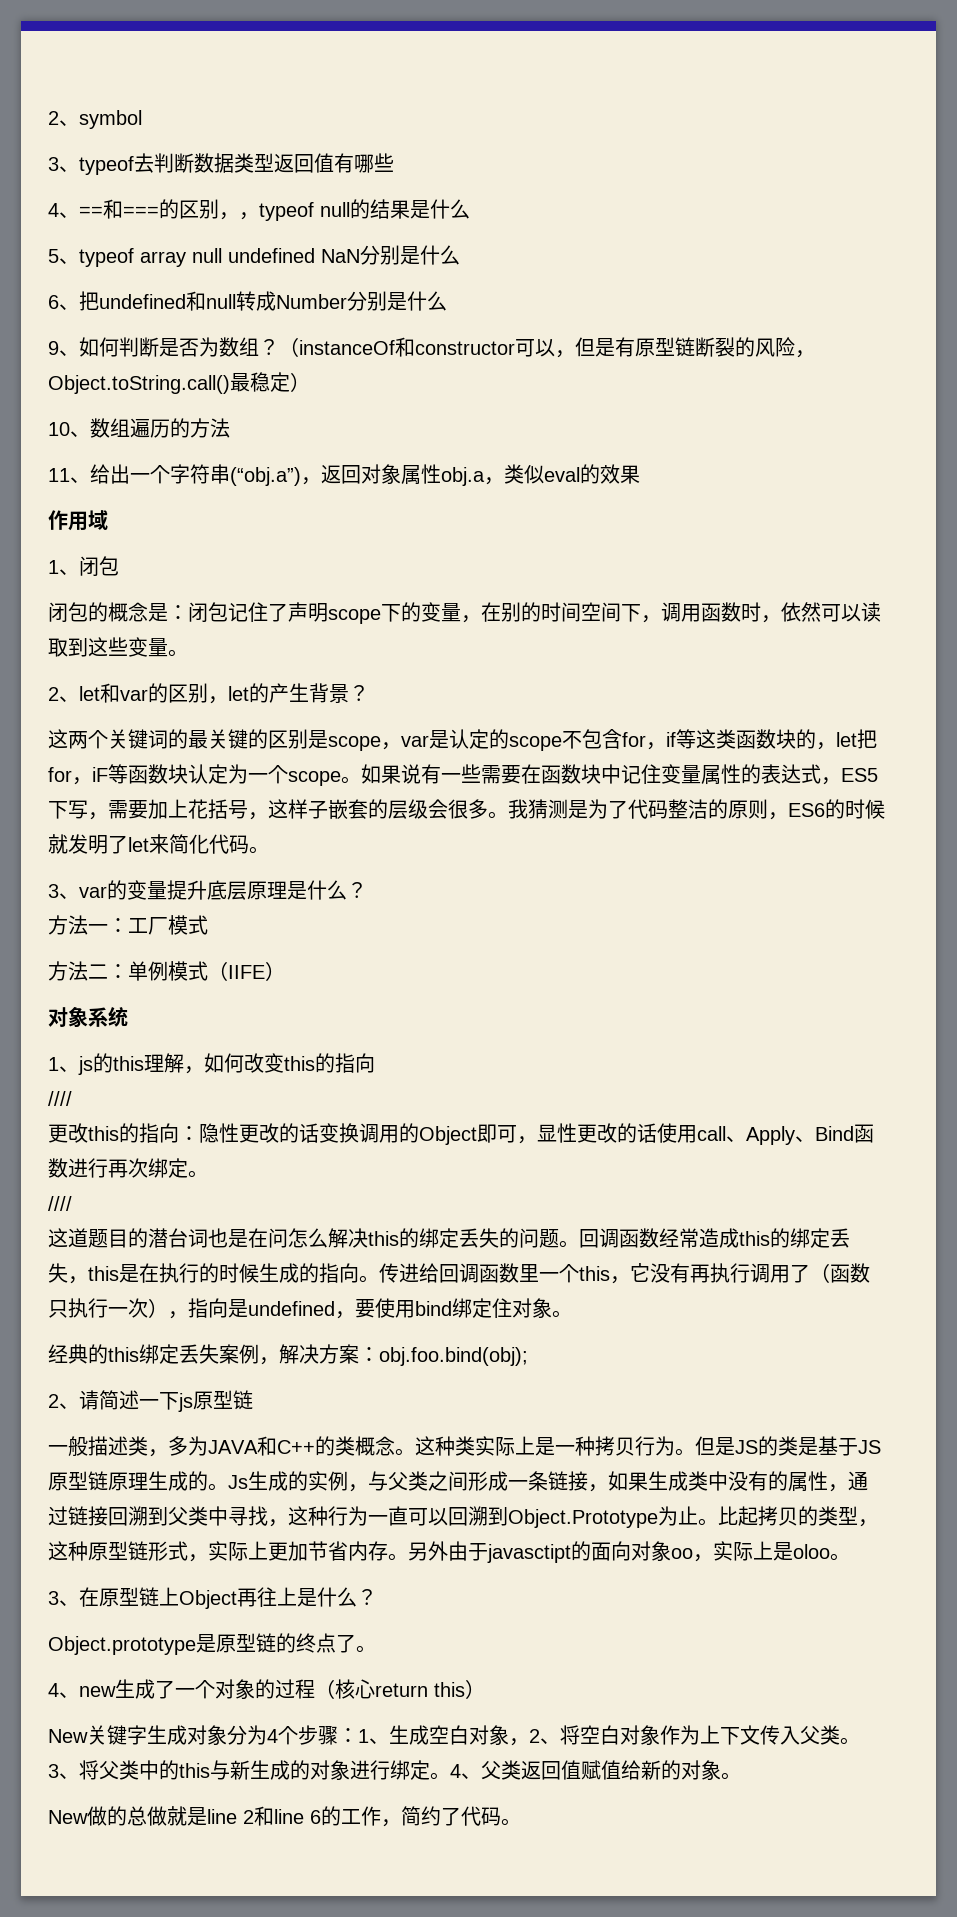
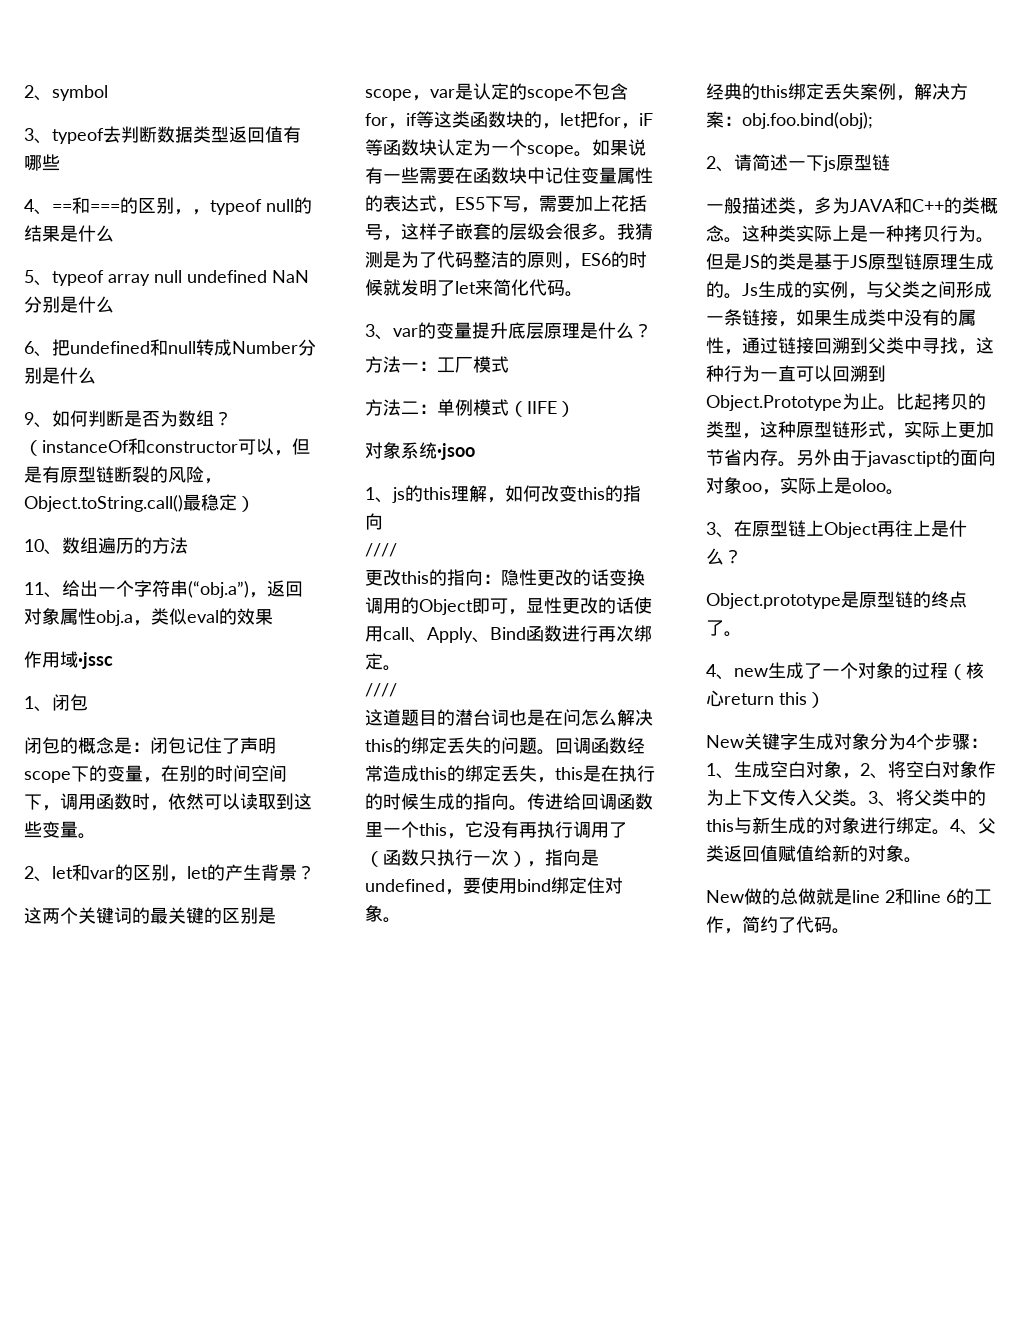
- 作用域
+ 作用域·jssc
- 对象系统
+ 对象系统·jsoo

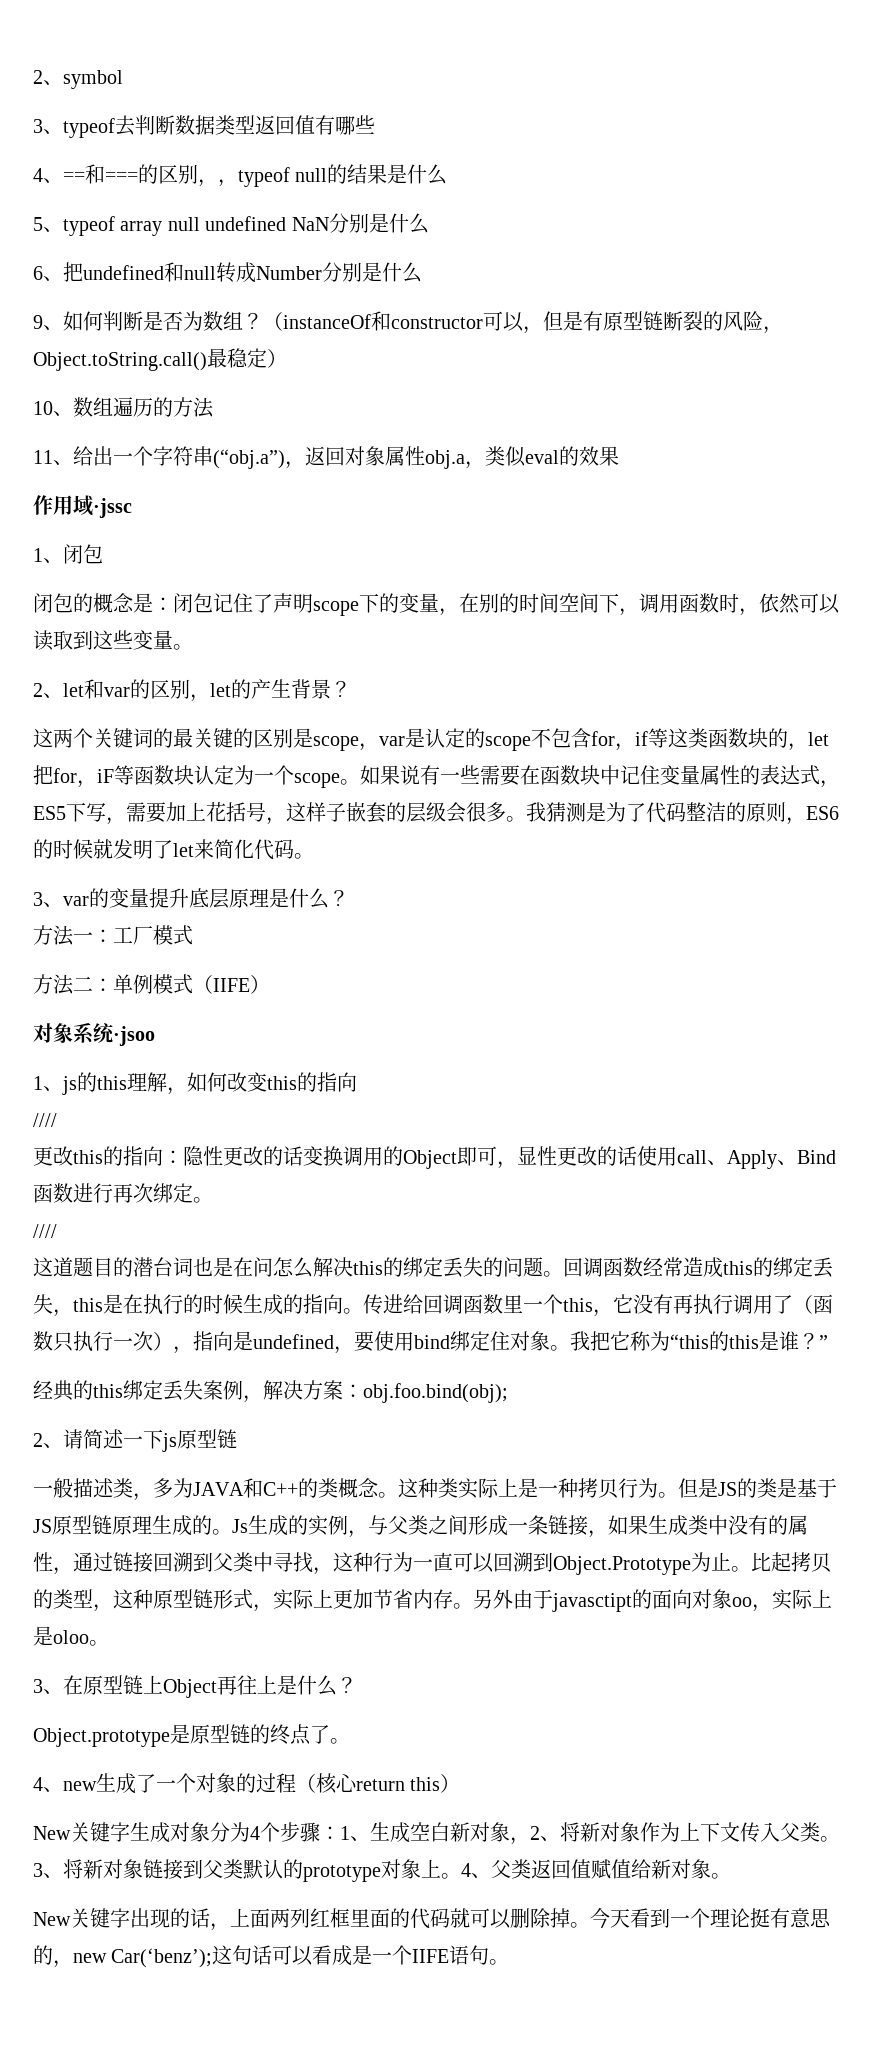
+ 我把它称为“this的this是谁？”
- New关键字生成对象分为4个步骤：1、生成空白对象，2、将空白对象作为上下文传入父类。
+ New关键字生成对象分为4个步骤：1、生成空白新对象，2、将新对象作为上下文传入父类。
- 3、将父类中的this与新生成的对象进行绑定。
+ 3、将新对象链接到父类默认的prototype对象上。
- 4、父类返回值赋值给新的对象。
+ 4、父类返回值赋值给新对象。
- New做的总做就是line 2和line 6的工作，简约了代码。
+ New关键字出现的话，上面两列红框里面的代码就可以删除掉。今天看到一个理论挺有意思的，new Car(‘benz’);这句话可以看成是一个IIFE语句。

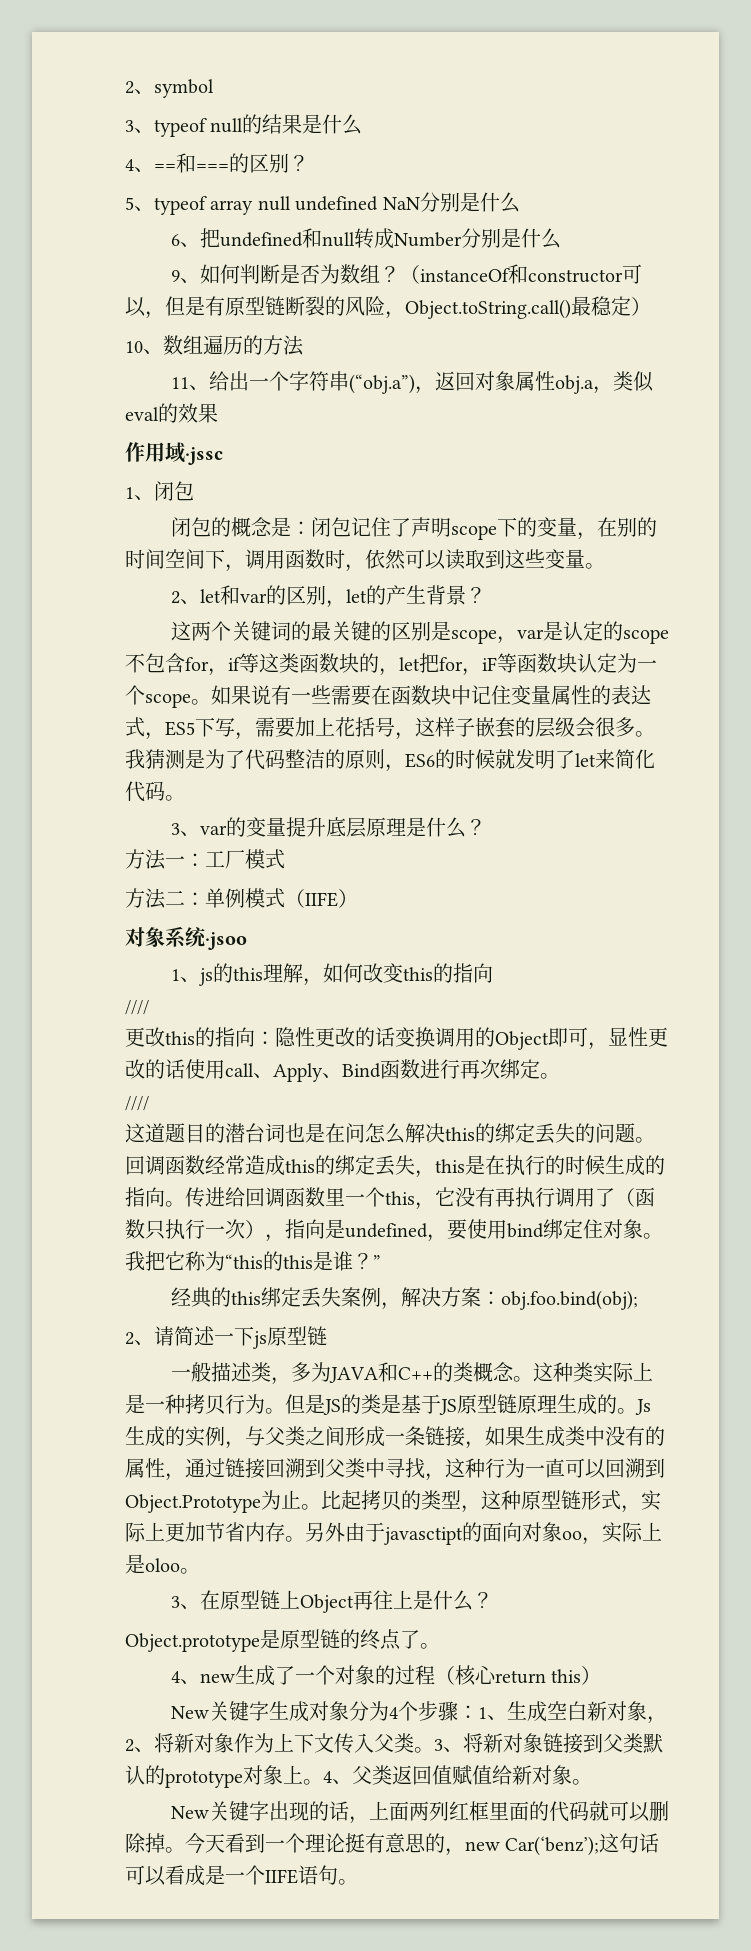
- 3、typeof去判断数据类型返回值有哪些
+ 3、typeof null的结果是什么
- 4、==和===的区别，，typeof null的结果是什么
+ 4、==和===的区别？

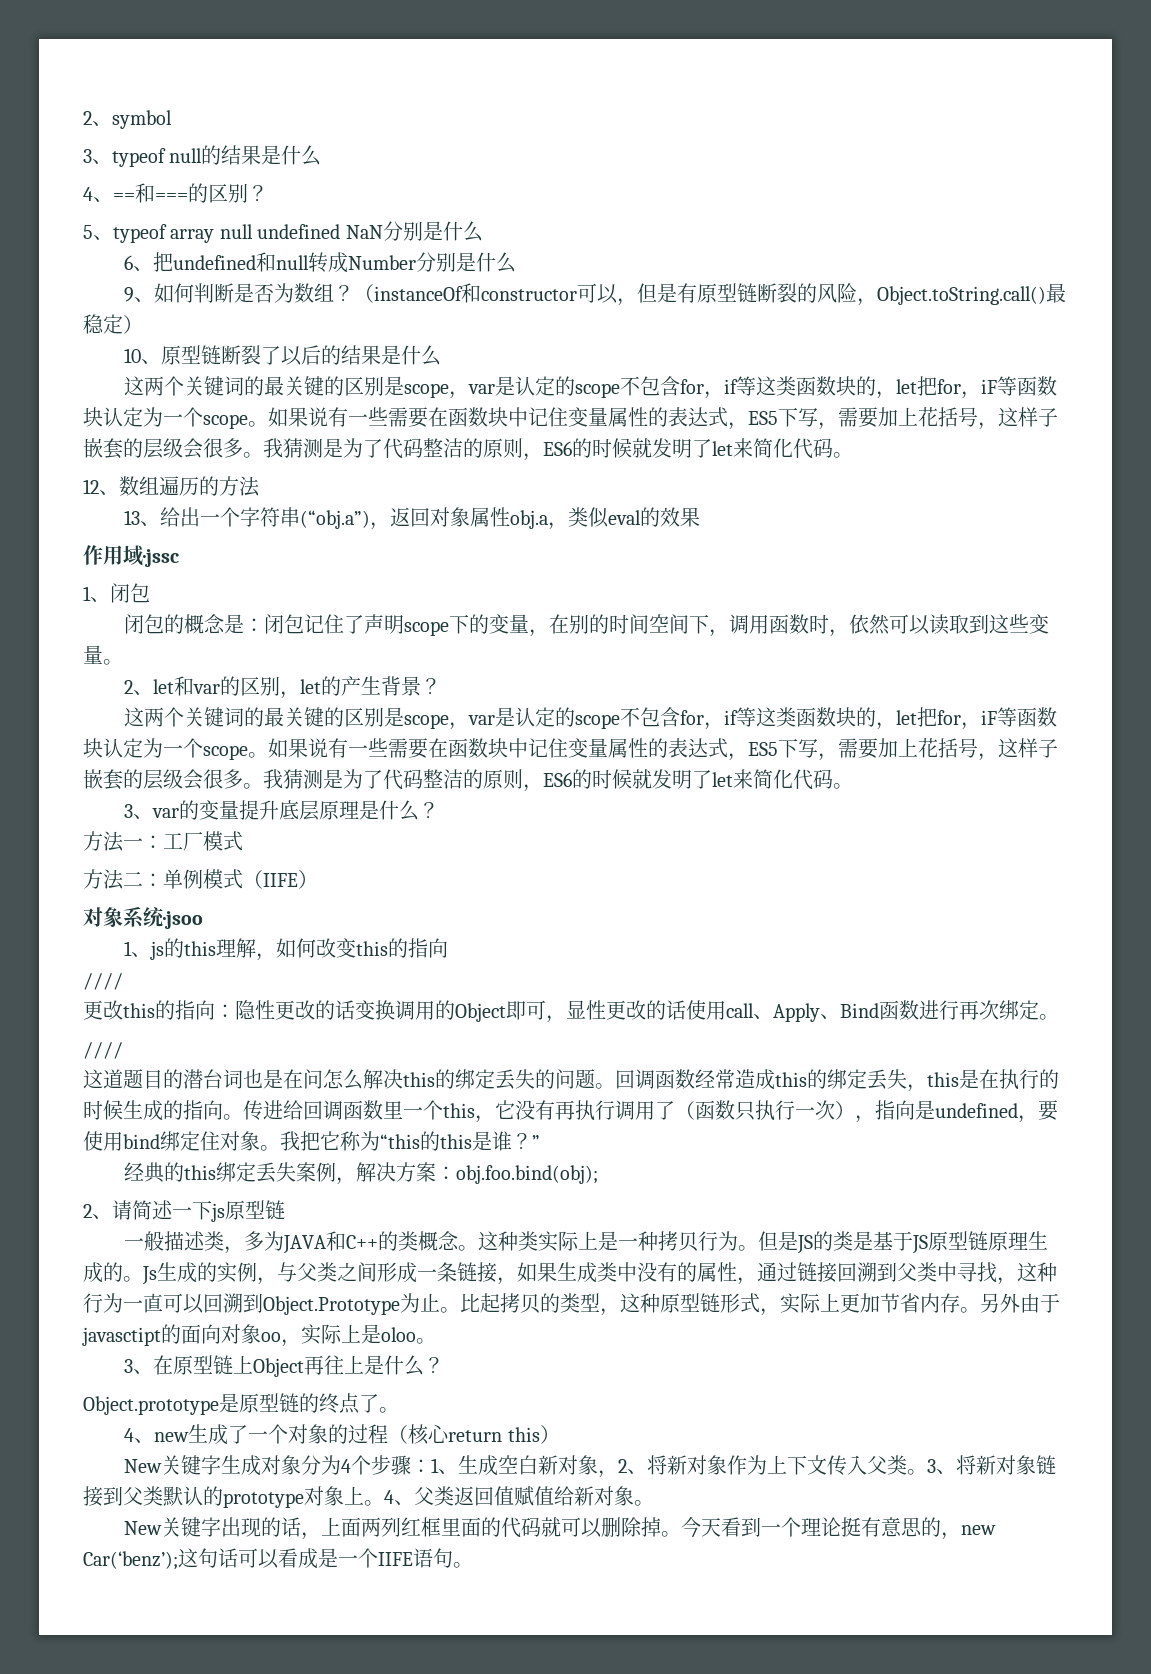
- 10、数组遍历的方法
+ 10、原型链断裂了以后的结果是什么
+ 这两个关键词的最关键的区别是scope，var是认定的scope不包含for，if等这类函数块的，let把for，iF等函数块认定为一个scope。如果说有一些需要在函数块中记住变量属性的表达式，ES5下写，需要加上花括号，这样子嵌套的层级会很多。我猜测是为了代码整洁的原则，ES6的时候就发明了let来简化代码。
+ 12、数组遍历的方法
- 11、给出一个字符串(“obj.a”)，返回对象属性obj.a，类似eval的效果
+ 13、给出一个字符串(“obj.a”)，返回对象属性obj.a，类似eval的效果

